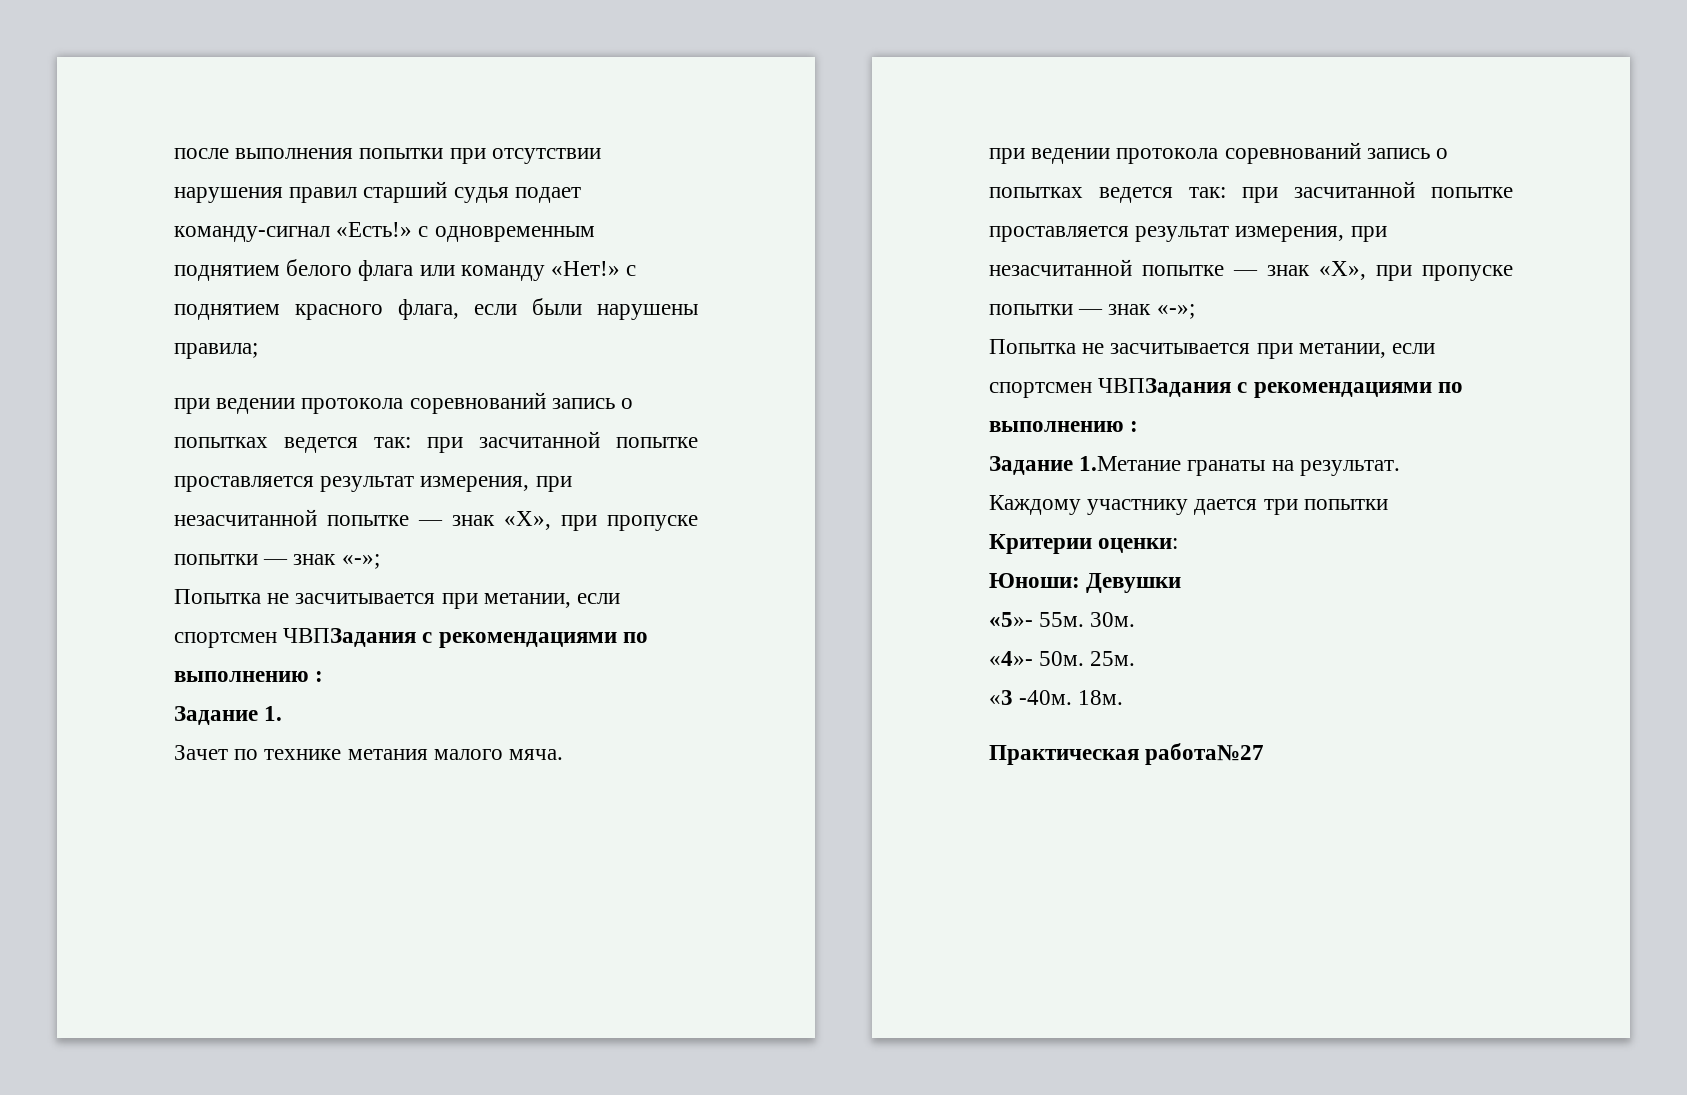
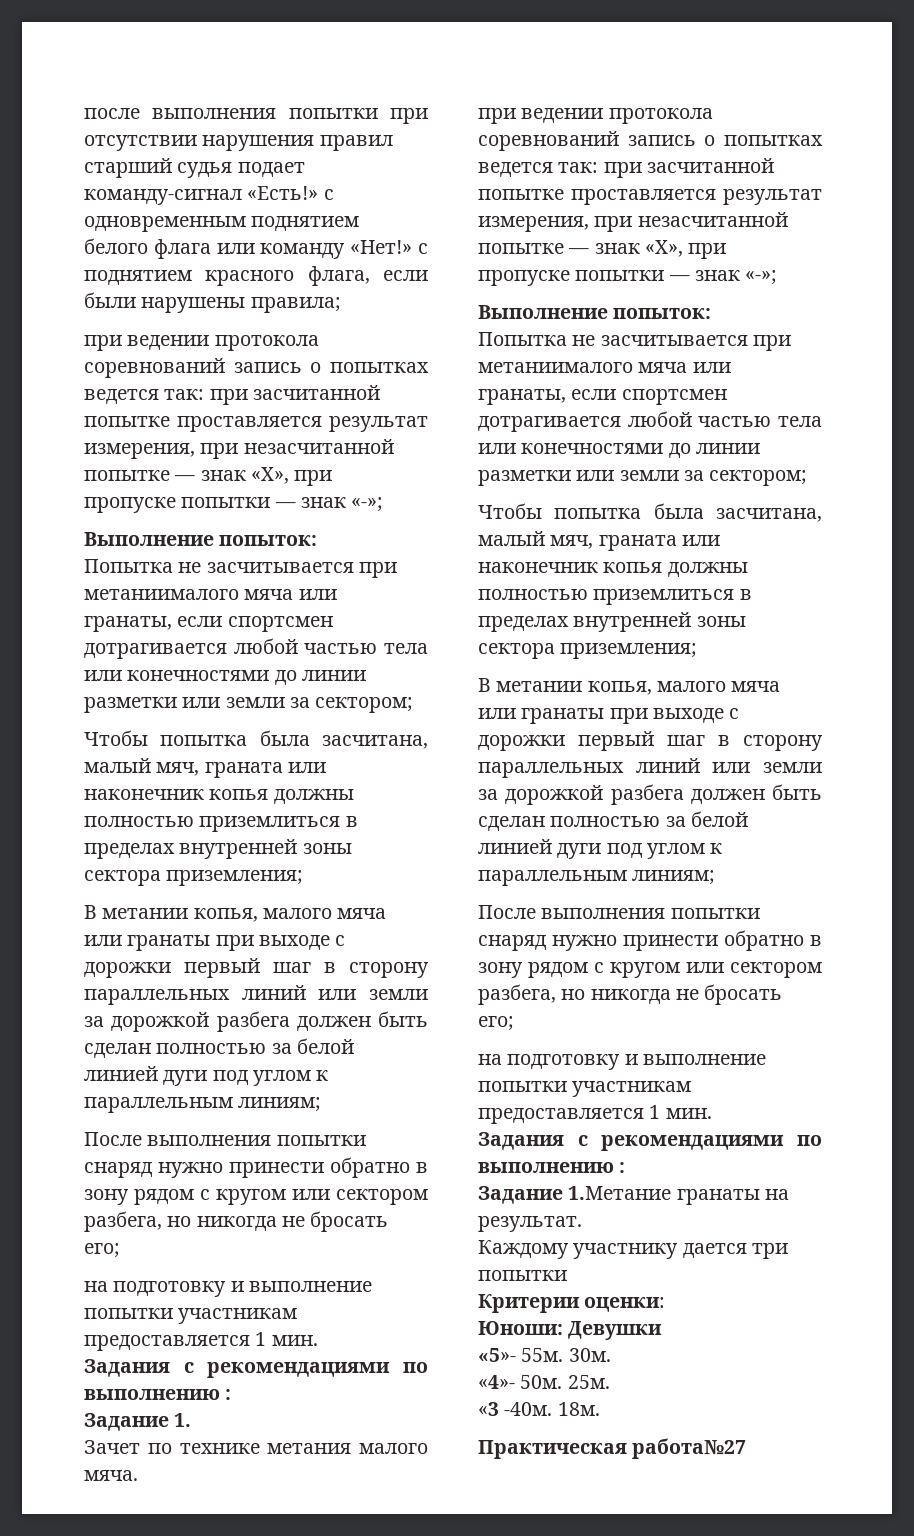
  после выполнения попытки при отсутствии нарушения правил старший судья подает команду-сигнал «Есть!» с одновременным поднятием белого флага или команду «Нет!» с поднятием красного флага, если были нарушены правила;
  при ведении протокола соревнований запись о попытках ведется так: при засчитанной попытке проставляется результат измерения, при незасчитанной попытке — знак «X», при пропуске попытки — знак «-»;
- Попытка не засчитывается при метании, если спортсмен ЧВПЗадания с рекомендациями по выполнению :
+ Выполнение попыток:
+ Попытка не засчитывается при метаниималого мяча или гранаты, если спортсмен дотрагивается любой частью тела или конечностями до линии разметки или земли за сектором;
+ Чтобы попытка была засчитана, малый мяч, граната или наконечник копья должны полностью приземлиться в пределах внутренней зоны сектора приземления;
+ В метании копья, малого мяча или гранаты при выходе с дорожки первый шаг в сторону параллельных линий или земли за дорожкой разбега должен быть сделан полностью за белой линией дуги под углом к параллельным линиям;
+ После выполнения попытки снаряд нужно принести обратно в зону рядом с кругом или сектором разбега, но никогда не бросать его;
+ на подготовку и выполнение попытки участникам предоставляется 1 мин.
+ Задания с рекомендациями по выполнению :
  Зачет по технике метания малого мяча.
  при ведении протокола соревнований запись о попытках ведется так: при засчитанной попытке проставляется результат измерения, при незасчитанной попытке — знак «X», при пропуске попытки — знак «-»;
- Попытка не засчитывается при метании, если спортсмен ЧВПЗадания с рекомендациями по выполнению :
+ Выполнение попыток:
+ Попытка не засчитывается при метаниималого мяча или гранаты, если спортсмен дотрагивается любой частью тела или конечностями до линии разметки или земли за сектором;
+ Чтобы попытка была засчитана, малый мяч, граната или наконечник копья должны полностью приземлиться в пределах внутренней зоны сектора приземления;
+ В метании копья, малого мяча или гранаты при выходе с дорожки первый шаг в сторону параллельных линий или земли за дорожкой разбега должен быть сделан полностью за белой линией дуги под углом к параллельным линиям;
+ После выполнения попытки снаряд нужно принести обратно в зону рядом с кругом или сектором разбега, но никогда не бросать его;
+ на подготовку и выполнение попытки участникам предоставляется 1 мин.
+ Задания с рекомендациями по выполнению :

